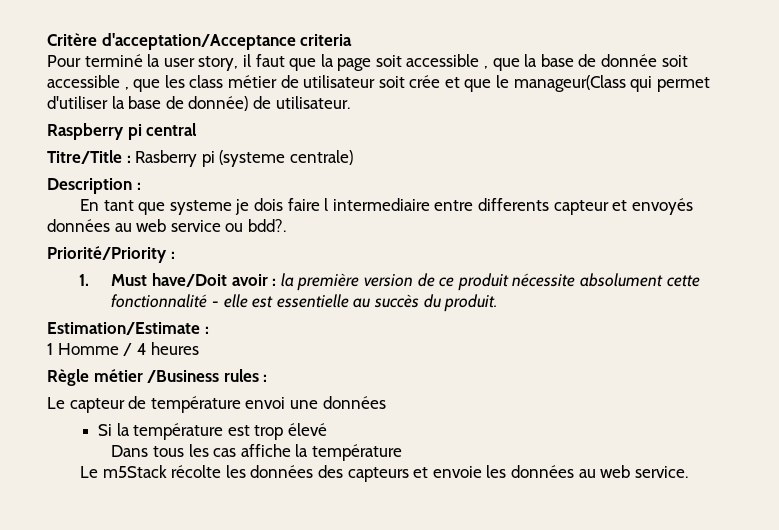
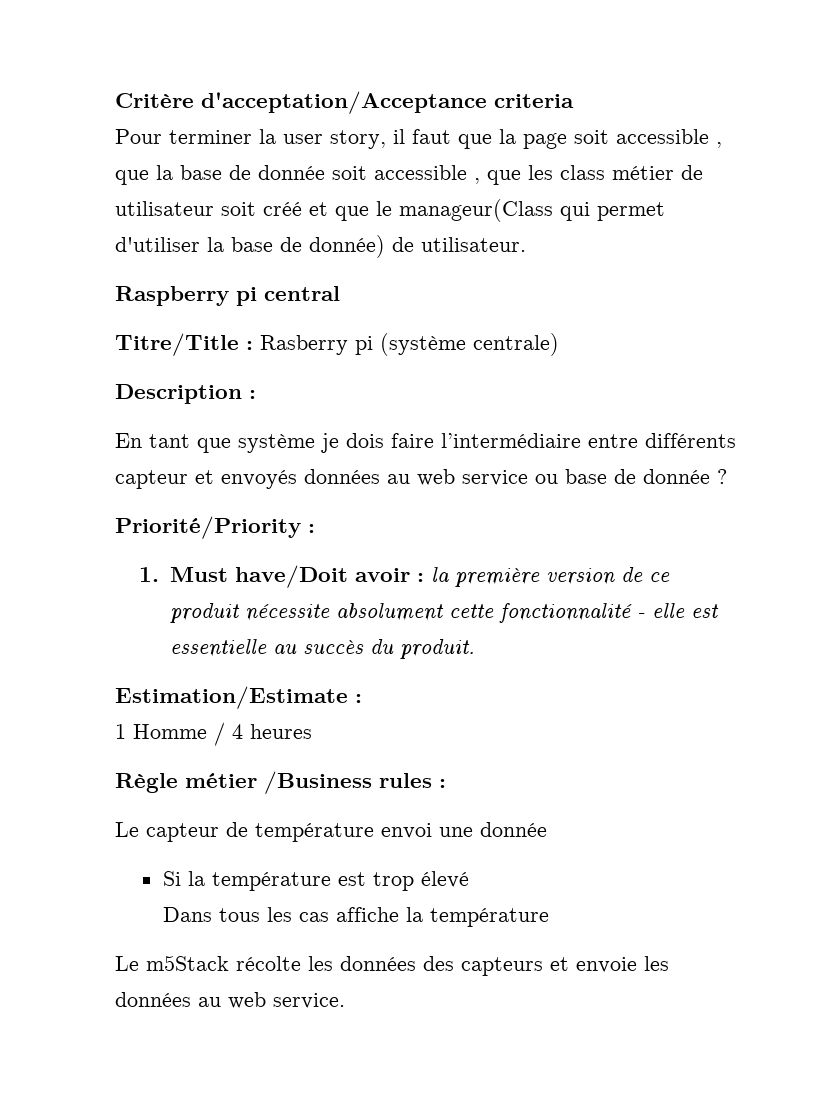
- Pour terminé la user story, il faut que la page soit accessible , que la base de donnée soit accessible , que les class métier de utilisateur soit crée et que le manageur(Class qui permet d'utiliser la base de donnée) de utilisateur.
+ Pour terminer la user story, il faut que la page soit accessible , que la base de donnée soit accessible , que les class métier de utilisateur soit créé et que le manageur(Class qui permet d'utiliser la base de donnée) de utilisateur.
- Titre/Title : Rasberry pi (systeme centrale)
+ Titre/Title : Rasberry pi (système centrale)
- En tant que systeme je dois faire l intermediaire entre differents capteur et envoyés données au web service ou bdd?.
+ En tant que système je dois faire l’intermédiaire entre différents capteur et envoyés données au web service ou base de donnée ?
- Le capteur de température envoi une données
+ Le capteur de température envoi une donnée

